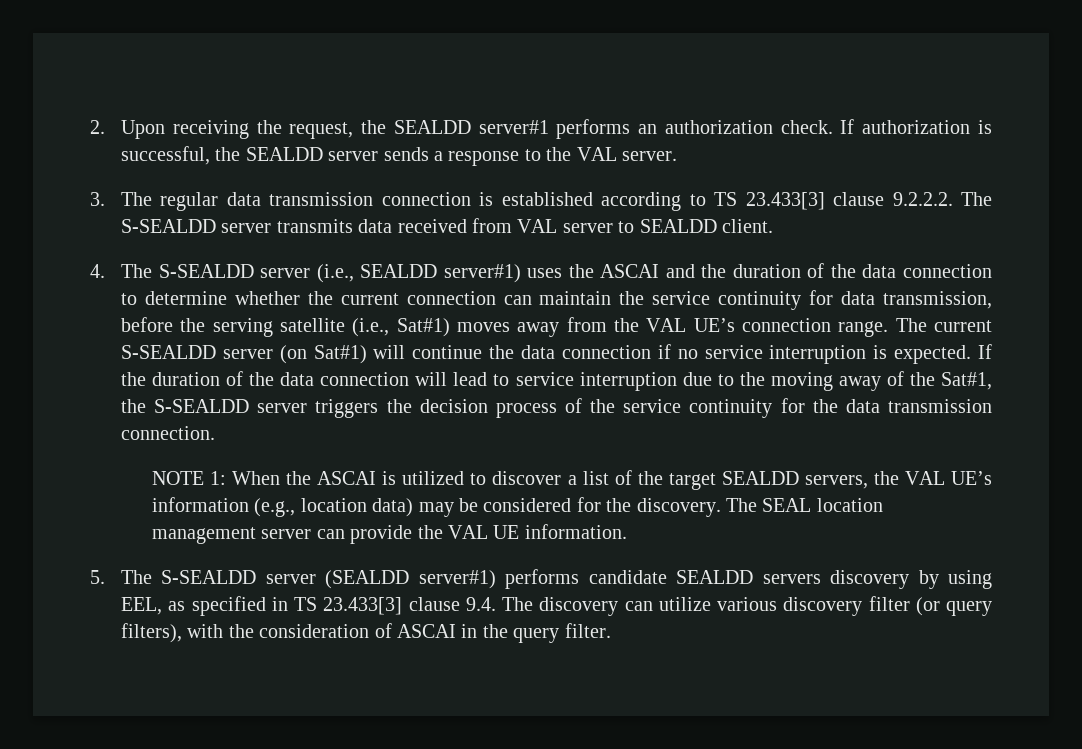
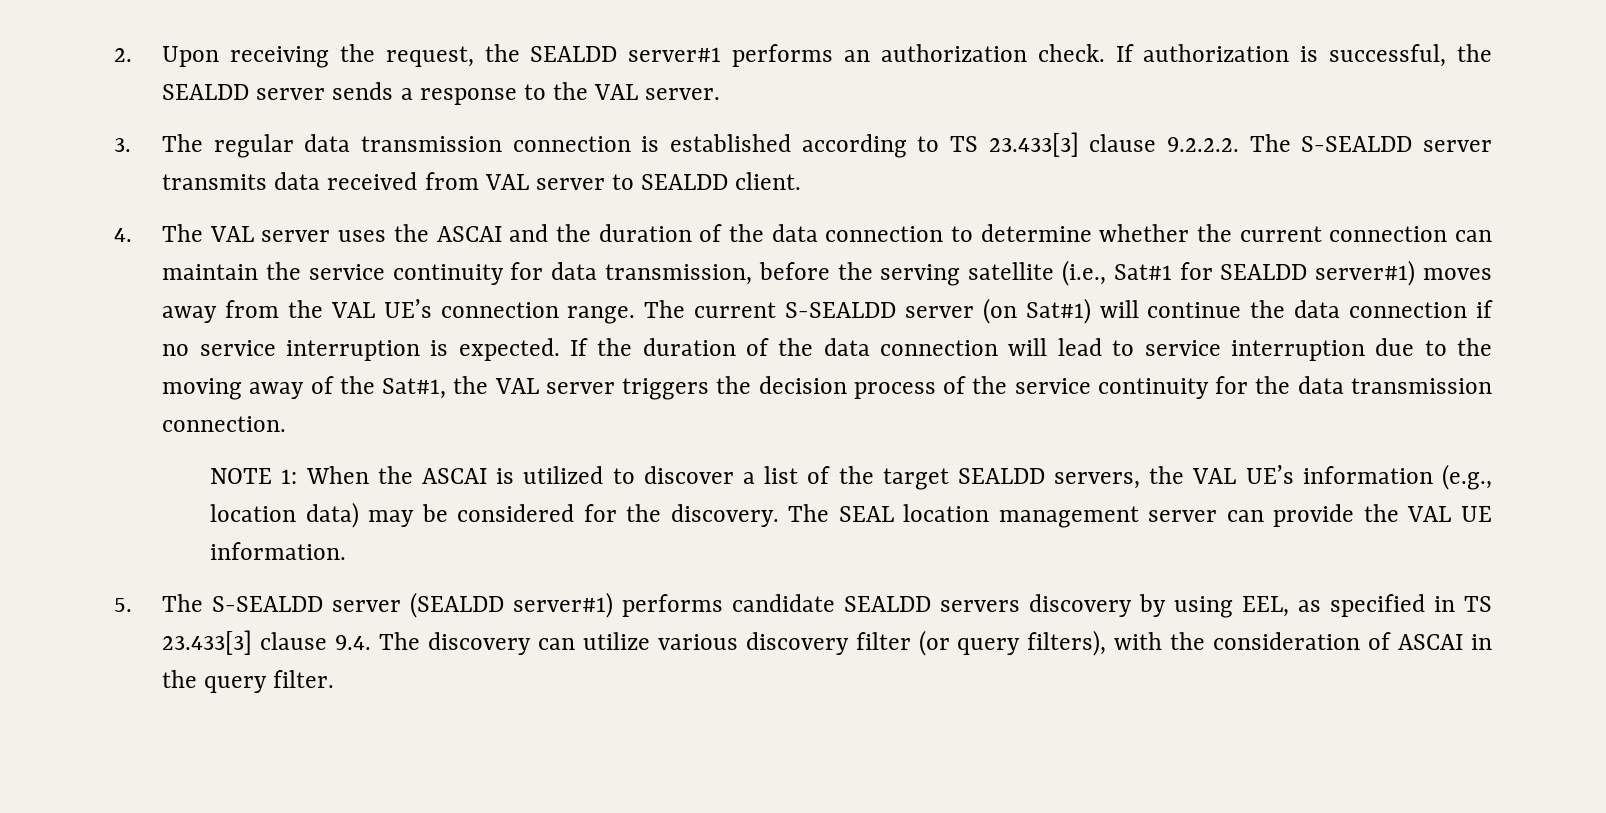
- 4. The S-SEALDD server (i.e., SEALDD server#1) uses the ASCAI and the duration of the data connection to determine whether the current connection can maintain the service continuity for data transmission, before the serving satellite (i.e., Sat#1) moves away from the VAL UE’s connection range.
+ 4. The VAL server uses the ASCAI and the duration of the data connection to determine whether the current connection can maintain the service continuity for data transmission, before the serving satellite (i.e., Sat#1 for SEALDD server#1) moves away from the VAL UE’s connection range.
- If the duration of the data connection will lead to service interruption due to the moving away of the Sat#1, the S-SEALDD server triggers the decision process of the service continuity for the data transmission connection.
+ If the duration of the data connection will lead to service interruption due to the moving away of the Sat#1, the VAL server triggers the decision process of the service continuity for the data transmission connection.

